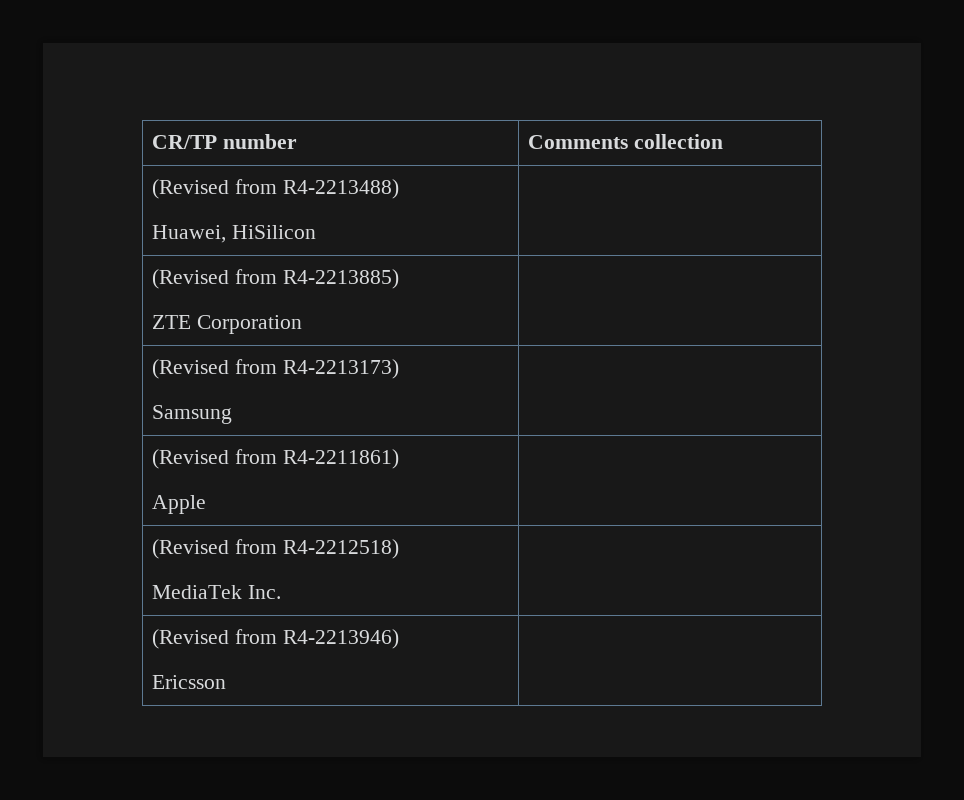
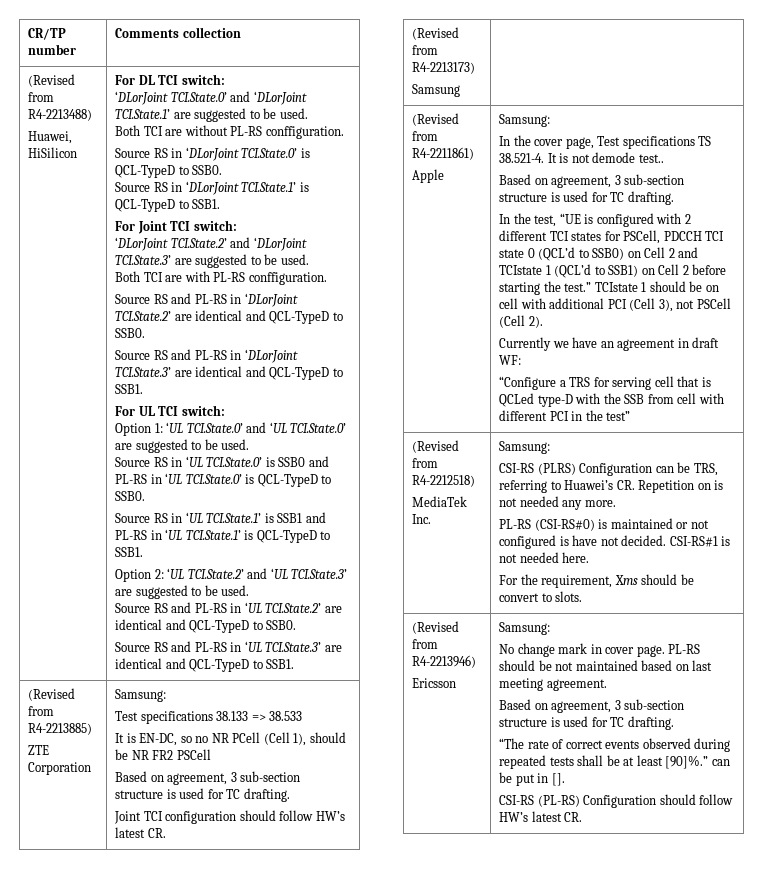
+ For DL TCI switch:
+ ‘DLorJoint TCI.State.0’ and ‘DLorJoint TCI.State.1’ are suggested to be used.
+ Both TCI are without PL-RS conffiguration.
+ Source RS in ‘DLorJoint TCI.State.0’ is QCL-TypeD to SSB0.
+ Source RS in ‘DLorJoint TCI.State.1’ is QCL-TypeD to SSB1.
+ For Joint TCI switch:
+ ‘DLorJoint TCI.State.2’ and ‘DLorJoint TCI.State.3’ are suggested to be used.
+ Both TCI are with PL-RS conffiguration.
+ Source RS and PL-RS in ‘DLorJoint TCI.State.2’ are identical and QCL-TypeD to SSB0.
+ Source RS and PL-RS in ‘DLorJoint TCI.State.3’ are identical and QCL-TypeD to SSB1.
+ For UL TCI switch:
+ Option 1: ‘UL TCI.State.0’ and ‘UL TCI.State.0’ are suggested to be used.
+ Source RS in ‘UL TCI.State.0’ is SSB0 and PL-RS in ‘UL TCI.State.0’ is QCL-TypeD to SSB0.
+ Source RS in ‘UL TCI.State.1’ is SSB1 and PL-RS in ‘UL TCI.State.1’ is QCL-TypeD to SSB1.
+ Option 2: ‘UL TCI.State.2’ and ‘UL TCI.State.3’ are suggested to be used.
+ Source RS and PL-RS in ‘UL TCI.State.2’ are identical and QCL-TypeD to SSB0.
+ Source RS and PL-RS in ‘UL TCI.State.3’ are identical and QCL-TypeD to SSB1.
- ZTE Corporation
+ ZTE Corporation | Samsung:
+ Test specifications 38.133 => 38.533
+ It is EN-DC, so no NR PCell (Cell 1), should be NR FR2 PSCell
+ Based on agreement, 3 sub-section structure is used for TC drafting.
+ Joint TCI configuration should follow HW’s latest CR.
- Apple
+ Apple | Samsung:
+ In the cover page, Test specifications TS 38.521-4. It is not demode test..
+ Based on agreement, 3 sub-section structure is used for TC drafting.
+ In the test, “UE is configured with 2 different TCI states for PSCell, PDCCH TCI state 0 (QCL’d to SSB0) on Cell 2 and TCIstate 1 (QCL’d to SSB1) on Cell 2 before starting the test.” TCIstate 1 should be on cell with additional PCI (Cell 3), not PSCell (Cell 2).
+ Currently we have an agreement in draft WF:
+ “Configure a TRS for serving cell that is QCLed type-D with the SSB from cell with different PCI in the test”
- MediaTek Inc. |
+ MediaTek Inc. | Samsung:
+ CSI-RS (PLRS) Configuration can be TRS, referring to Huawei’s CR. Repetition on is not needed any more.
+ PL-RS (CSI-RS#0) is maintained or not configured is have not decided. CSI-RS#1 is not needed here.
+ For the requirement, Xms should be convert to slots.
  (Revised from R4-2213946)
- Ericsson |
+ Ericsson | Samsung:
+ No change mark in cover page. PL-RS should be not maintained based on last meeting agreement.
+ Based on agreement, 3 sub-section structure is used for TC drafting.
+ “The rate of correct events observed during repeated tests shall be at least [90]%.” can be put in [].
+ CSI-RS (PL-RS) Configuration should follow HW’s latest CR.

